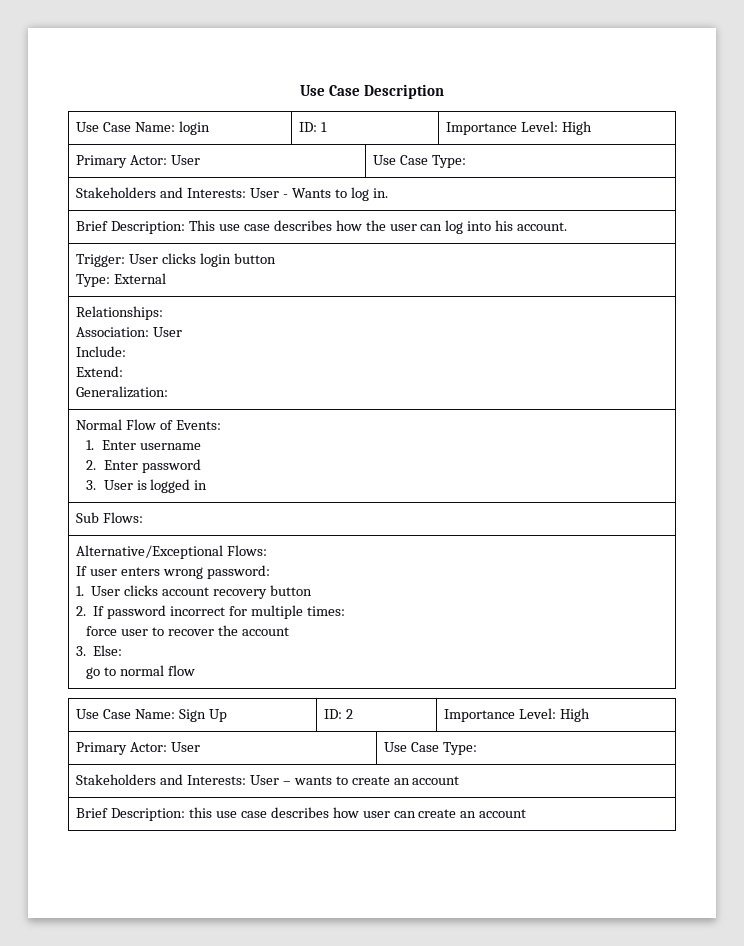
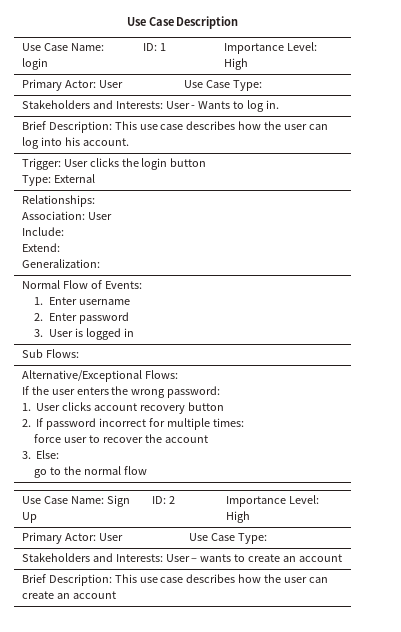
- Trigger: User clicks login button
+ Trigger: User clicks the login button
  Alternative/Exceptional Flows:
- If user enters wrong password:
+ If the user enters the wrong password:
  1. User clicks account recovery button
  2. If password incorrect for multiple times:
  force user to recover the account
  3. Else:
- go to normal flow
+ go to the normal flow
- Brief Description: this use case describes how user can create an account
+ Brief Description: This use case describes how the user can create an account

